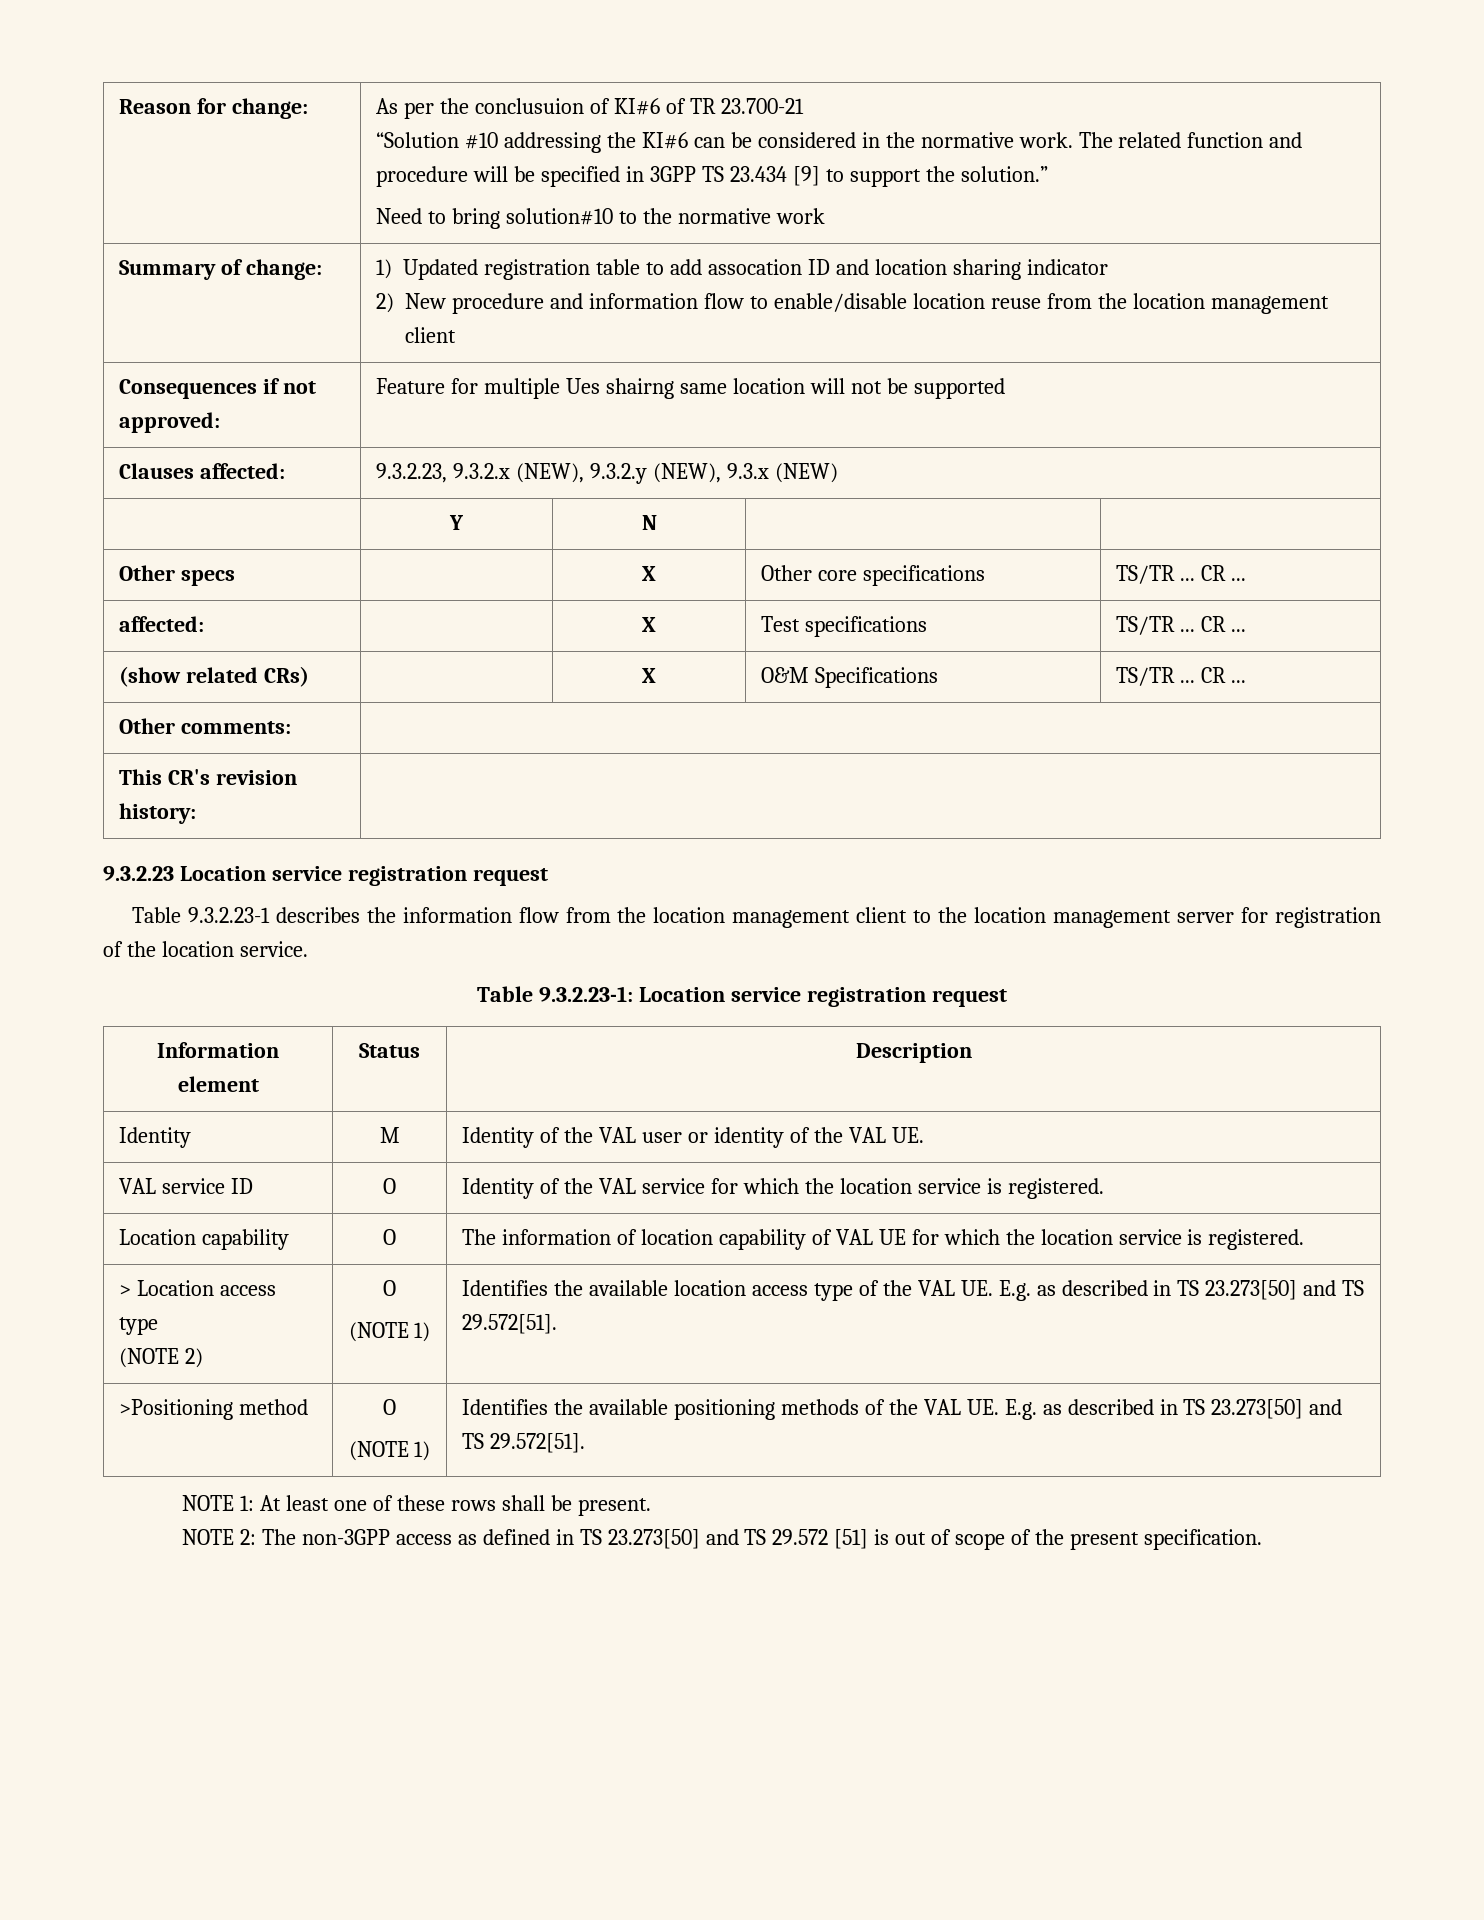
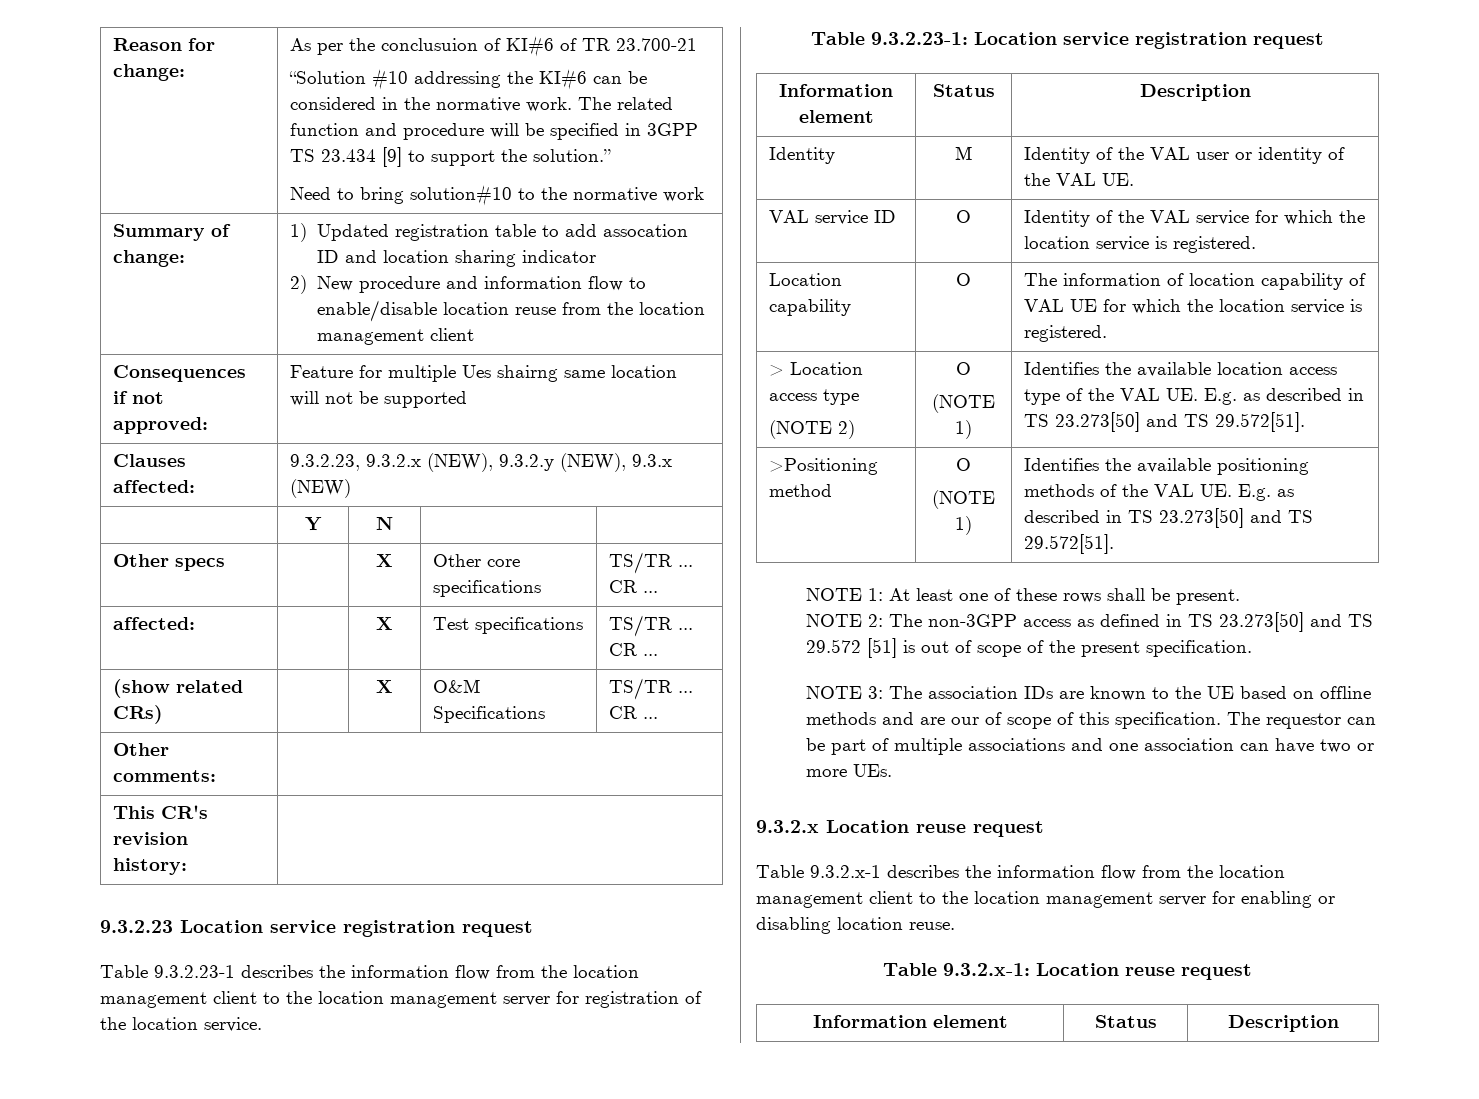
+ NOTE 3: The association IDs are known to the UE based on offline methods and are our of scope of this specification. The requestor can be part of multiple associations and one association can have two or more UEs.
+ 9.3.2.x Location reuse request
+ Table 9.3.2.x-1 describes the information flow from the location management client to the location management server for enabling or disabling location reuse.
+ Table 9.3.2.x-1: Location reuse request
+ Information element | Status | Description

